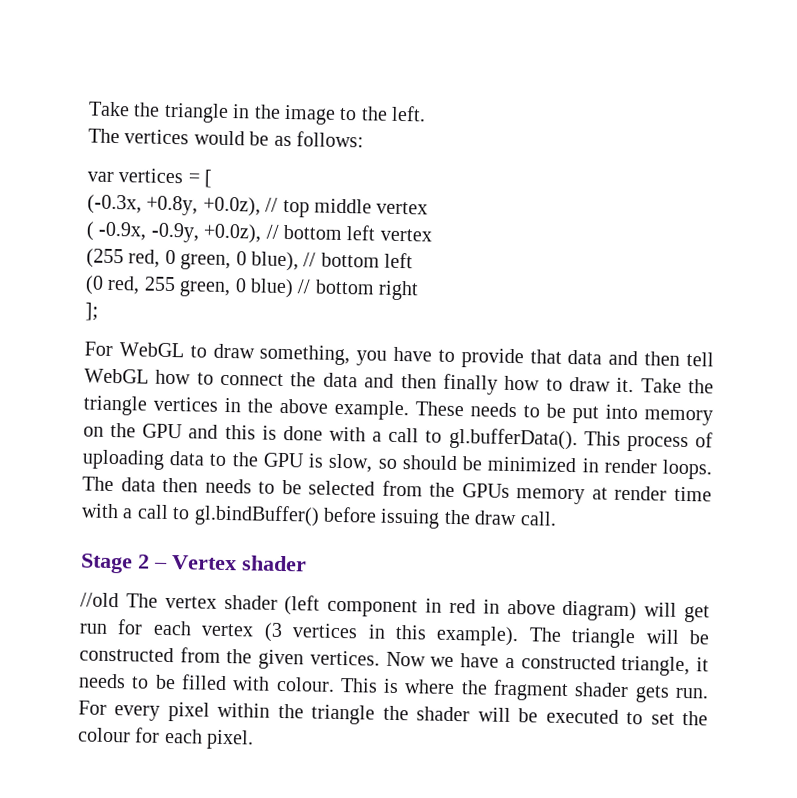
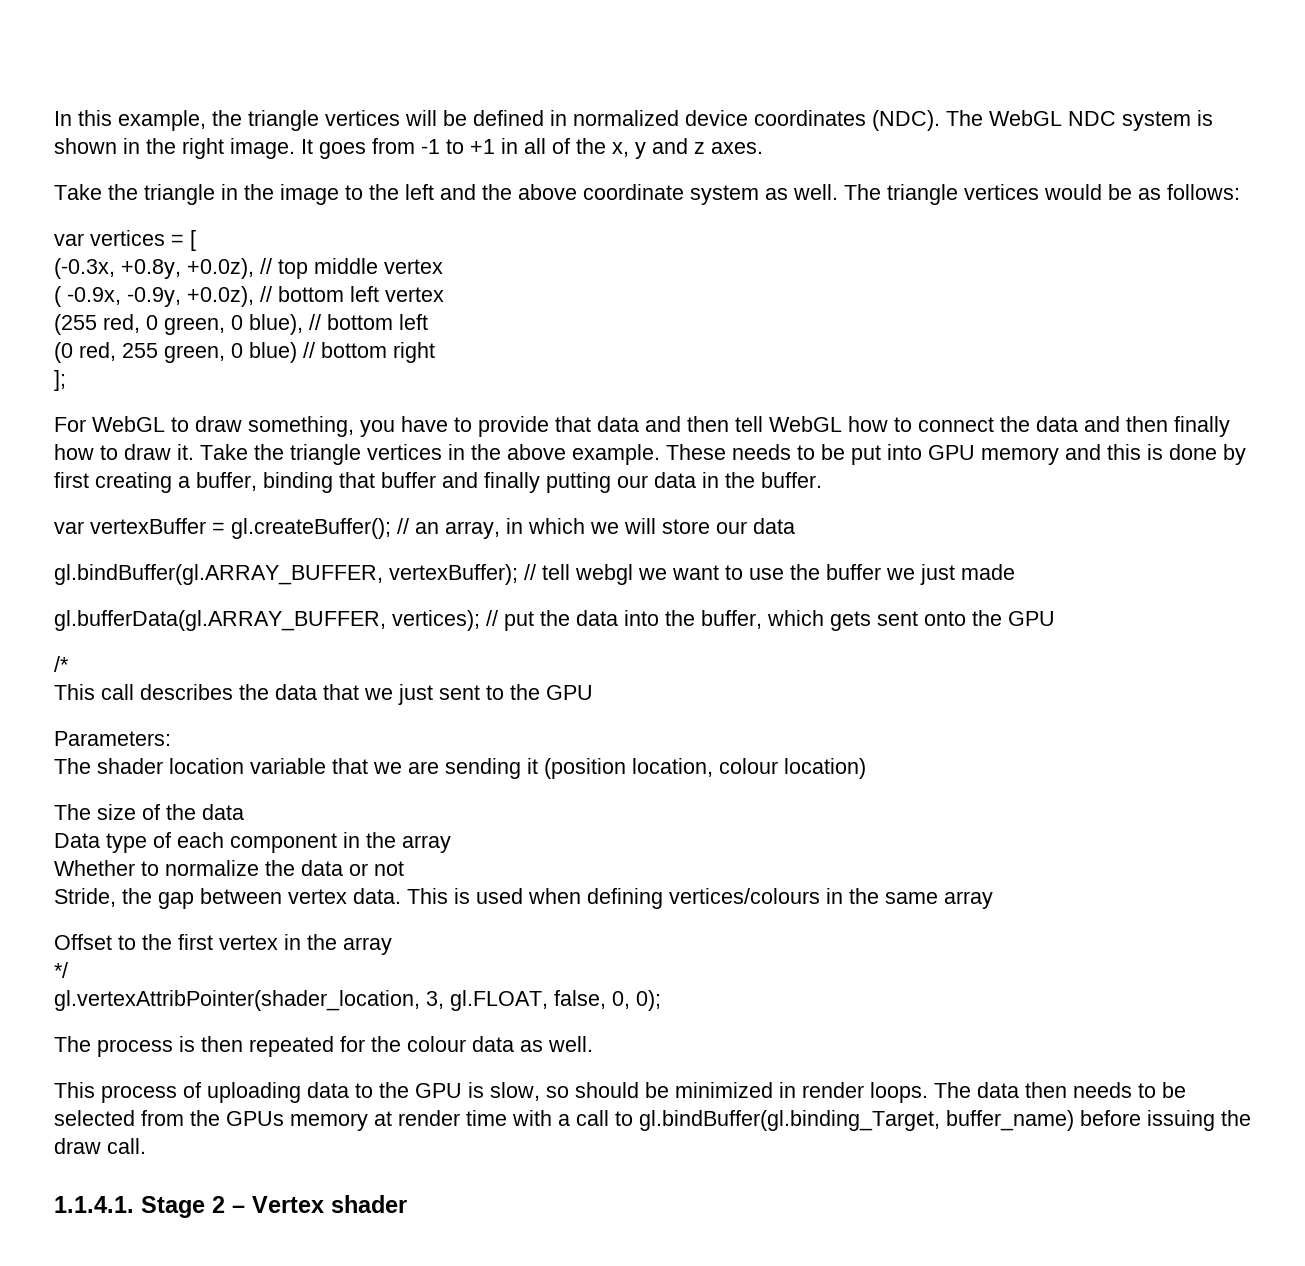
+ In this example, the triangle vertices will be defined in normalized device coordinates (NDC). The WebGL NDC system is shown in the right image. It goes from -1 to +1 in all of the x, y and z axes.
- Take the triangle in the image to the left.
- The vertices would be as follows:
+ Take the triangle in the image to the left and the above coordinate system as well. The triangle vertices would be as follows:
- These needs to be put into memory on the GPU and this is done with a call to gl.bufferData(). This process of uploading data to the GPU is slow, so should be minimized in render loops.
+ These needs to be put into GPU memory and this is done by first creating a buffer, binding that buffer and finally putting our data in the buffer.
+ var vertexBuffer = gl.createBuffer(); // an array, in which we will store our data
+ gl.bindBuffer(gl.ARRAY_BUFFER, vertexBuffer); // tell webgl we want to use the buffer we just made
+ gl.bufferData(gl.ARRAY_BUFFER, vertices); // put the data into the buffer, which gets sent onto the GPU
+ /*
+ This call describes the data that we just sent to the GPU
+ Parameters:
+ The shader location variable that we are sending it (position location, colour location)
+ The size of the data
+ Data type of each component in the array
+ Whether to normalize the data or not
+ Stride, the gap between vertex data. This is used when defining vertices/colours in the same array
+ Offset to the first vertex in the array
+ */
+ gl.vertexAttribPointer(shader_location, 3, gl.FLOAT, false, 0, 0);
+ The process is then repeated for the colour data as well.
+ This process of uploading data to the GPU is slow, so should be minimized in render loops.
- The data then needs to be selected from the GPUs memory at render time with a call to gl.bindBuffer() before issuing the draw call.
+ The data then needs to be selected from the GPUs memory at render time with a call to gl.bindBuffer(gl.binding_Target, buffer_name) before issuing the draw call.
- Stage 2 – Vertex shader
+ 1.1.4.1. Stage 2 – Vertex shader
- //old The vertex shader (left component in red in above diagram) will get run for each vertex (3 vertices in this example). The triangle will be constructed from the given vertices. Now we have a constructed triangle, it needs to be filled with colour. This is where the fragment shader gets run. For every pixel within the triangle the shader will be executed to set the colour for each pixel.

